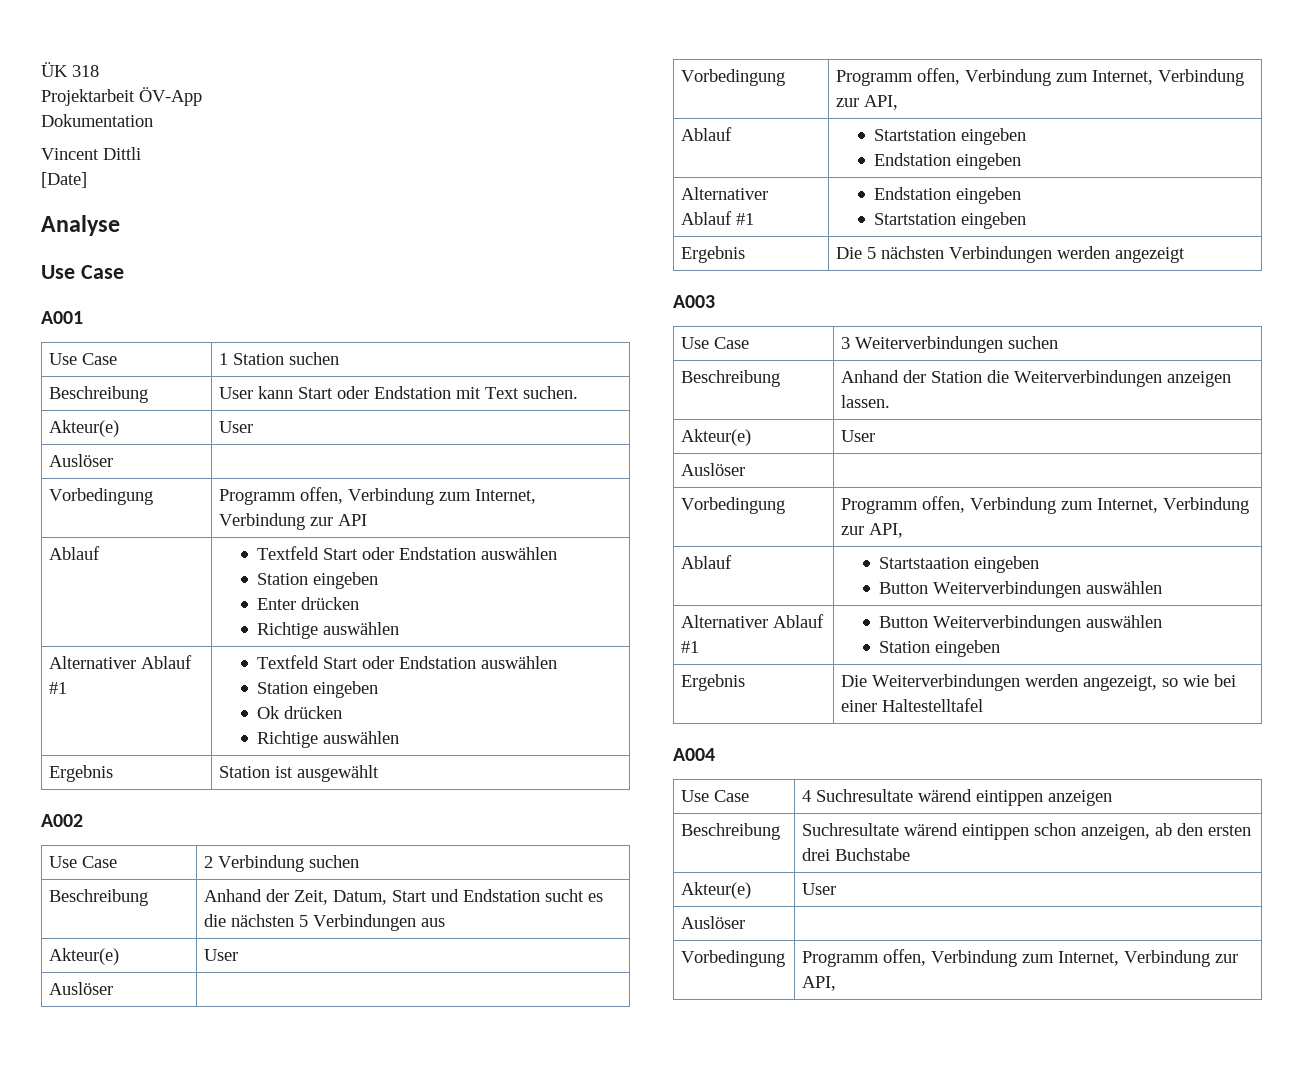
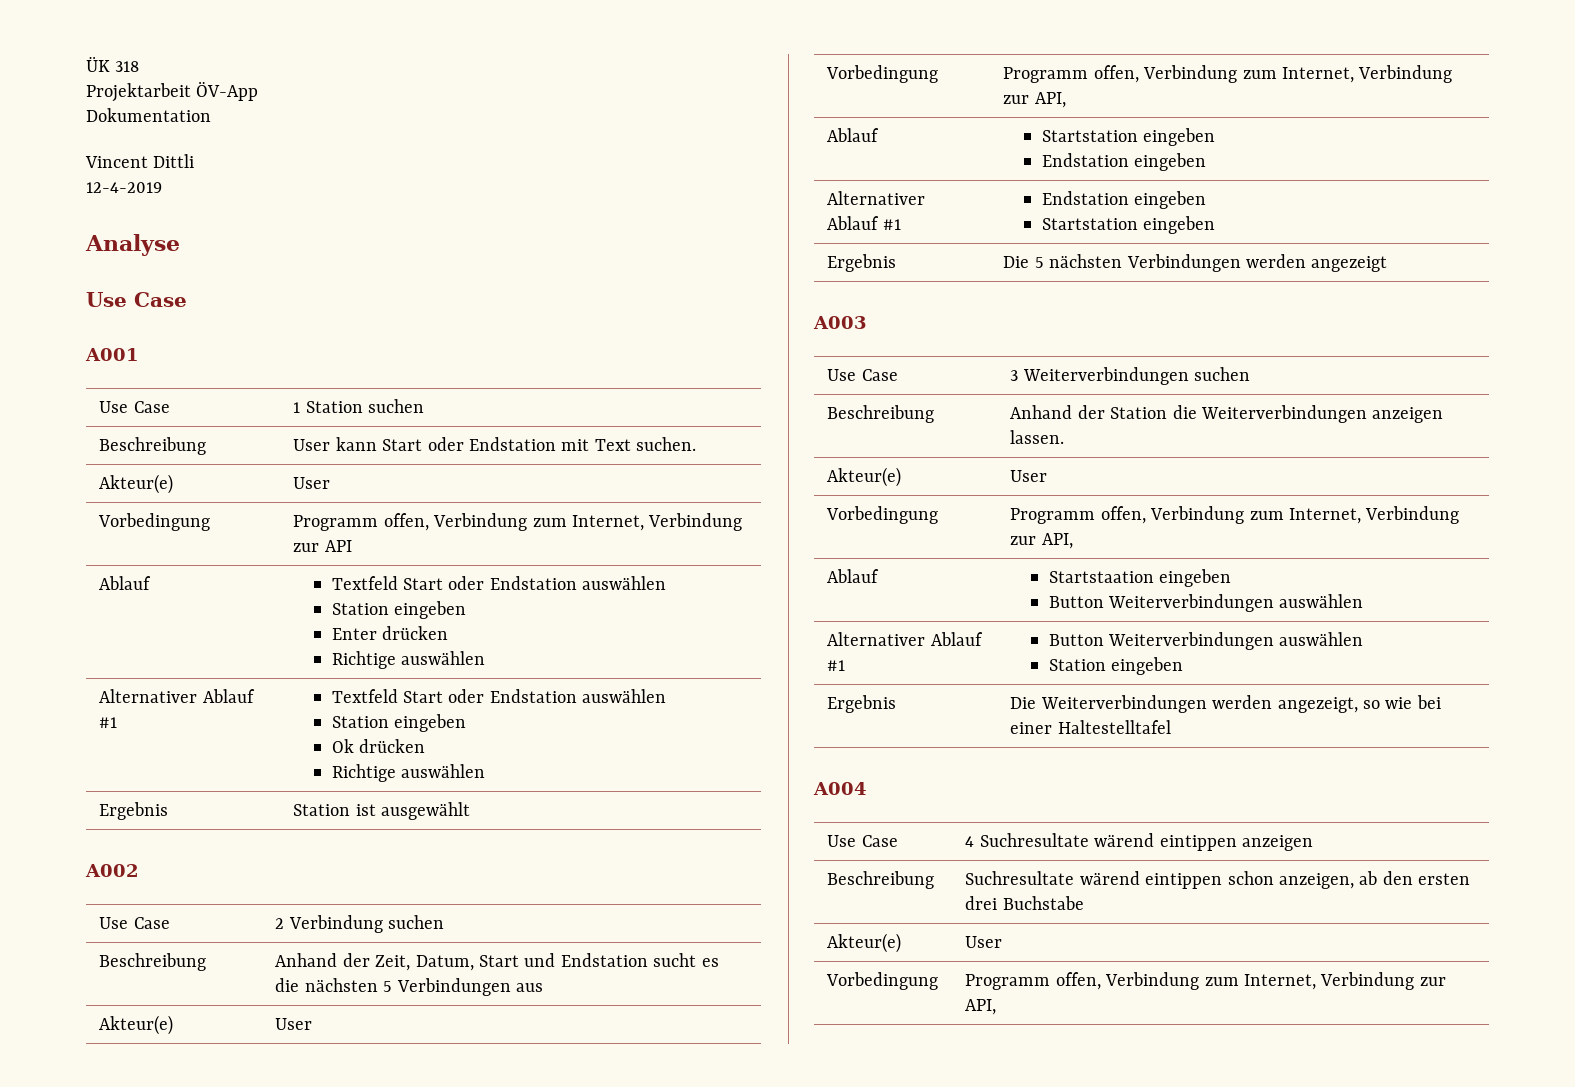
- [Date]
+ 12-4-2019
  Beschreibung | User kann Start oder Endstation mit Text suchen.
  Akteur(e) | User
- Auslöser |
  Beschreibung | Anhand der Zeit, Datum, Start und Endstation sucht es die nächsten 5 Verbindungen aus
  Akteur(e) | User
- Auslöser |
  Beschreibung | Anhand der Station die Weiterverbindungen anzeigen lassen.
  Akteur(e) | User
- Auslöser |
  Beschreibung | Suchresultate wärend eintippen schon anzeigen, ab den ersten drei Buchstabe
  Akteur(e) | User
- Auslöser |

